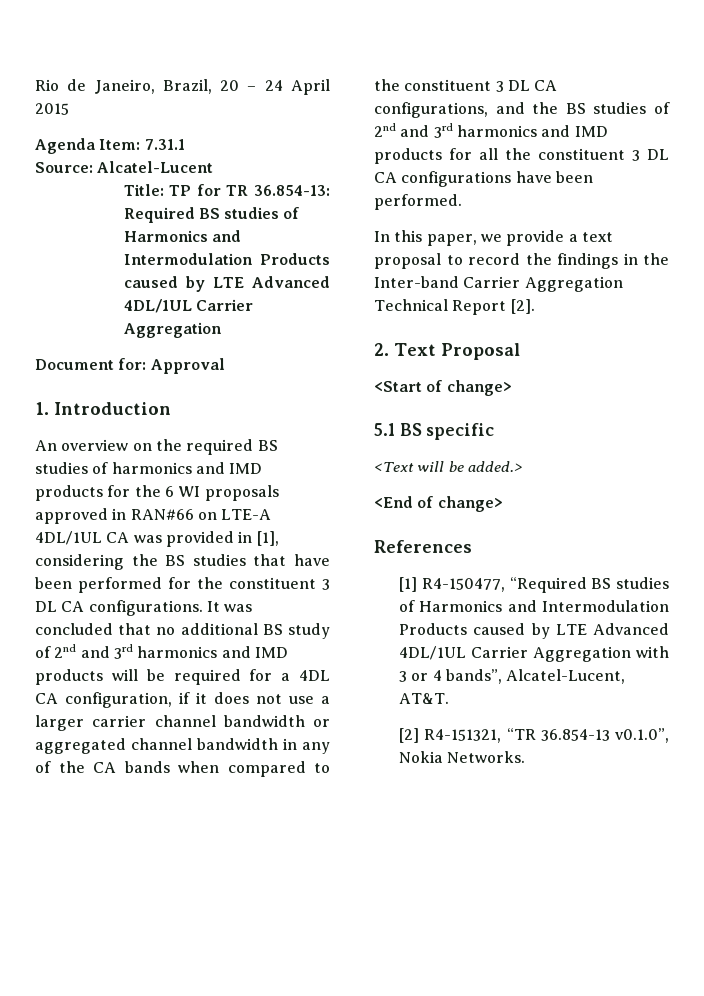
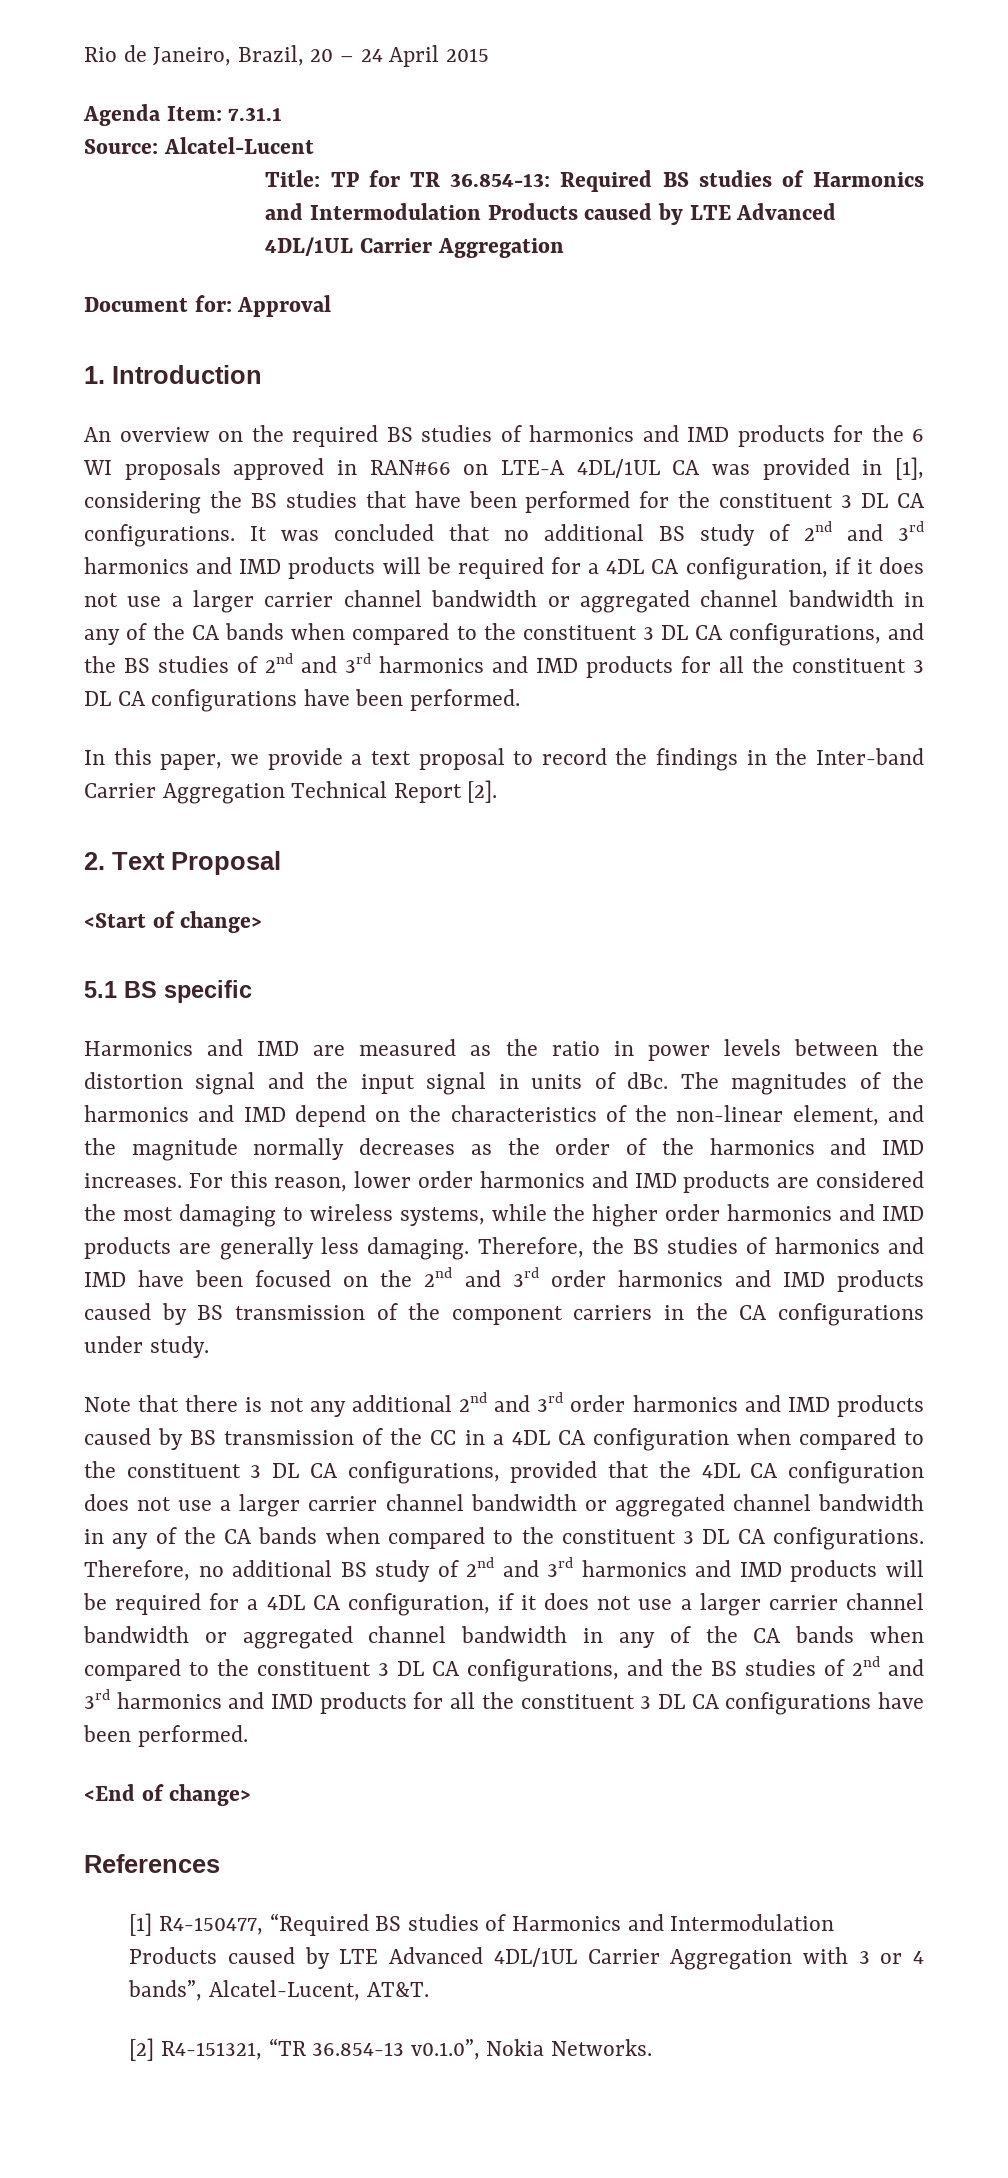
- <Text will be added.>
+ Harmonics and IMD are measured as the ratio in power levels between the distortion signal and the input signal in units of dBc. The magnitudes of the harmonics and IMD depend on the characteristics of the non-linear element, and the magnitude normally decreases as the order of the harmonics and IMD increases. For this reason, lower order harmonics and IMD products are considered the most damaging to wireless systems, while the higher order harmonics and IMD products are generally less damaging. Therefore, the BS studies of harmonics and IMD have been focused on the 2nd and 3rd order harmonics and IMD products caused by BS transmission of the component carriers in the CA configurations under study.
+ Note that there is not any additional 2nd and 3rd order harmonics and IMD products caused by BS transmission of the CC in a 4DL CA configuration when compared to the constituent 3 DL CA configurations, provided that the 4DL CA configuration does not use a larger carrier channel bandwidth or aggregated channel bandwidth in any of the CA bands when compared to the constituent 3 DL CA configurations. Therefore, no additional BS study of 2nd and 3rd harmonics and IMD products will be required for a 4DL CA configuration, if it does not use a larger carrier channel bandwidth or aggregated channel bandwidth in any of the CA bands when compared to the constituent 3 DL CA configurations, and the BS studies of 2nd and 3rd harmonics and IMD products for all the constituent 3 DL CA configurations have been performed.

